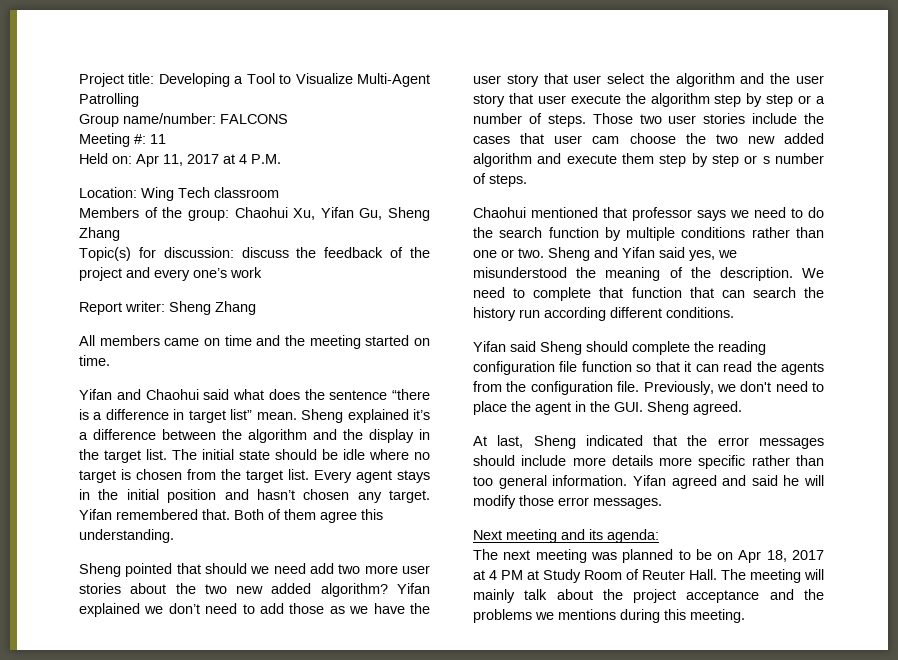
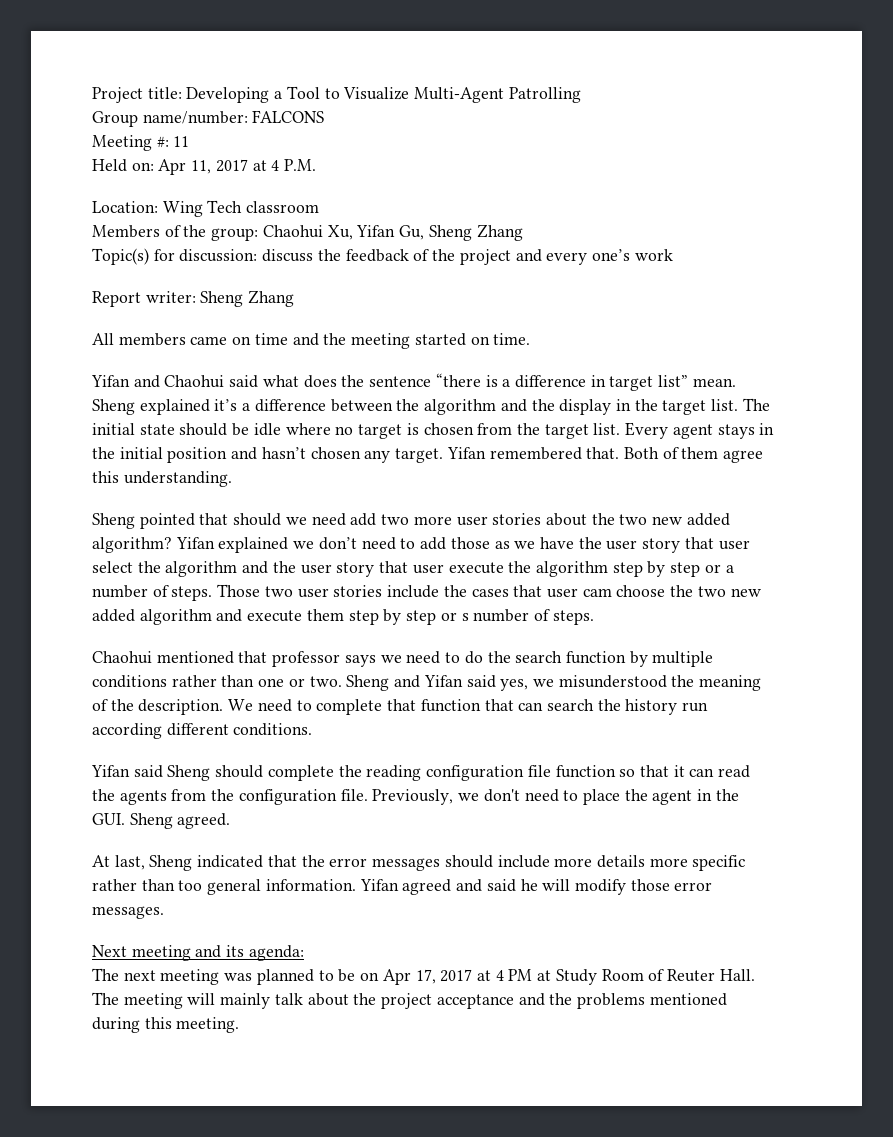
- The next meeting was planned to be on Apr 18, 2017 at 4 PM at Study Room of Reuter Hall.
+ The next meeting was planned to be on Apr 17, 2017 at 4 PM at Study Room of Reuter Hall.
- The meeting will mainly talk about the project acceptance and the problems we mentions during this meeting.
+ The meeting will mainly talk about the project acceptance and the problems mentioned during this meeting.

